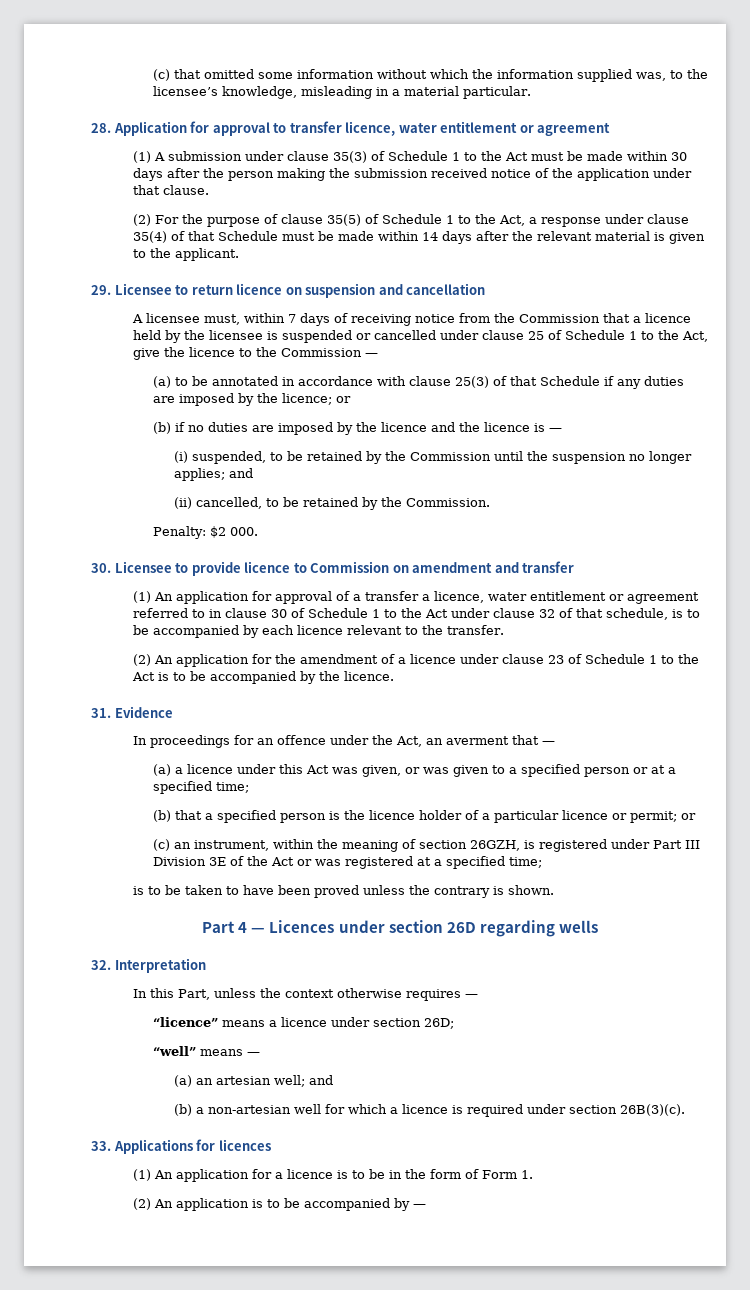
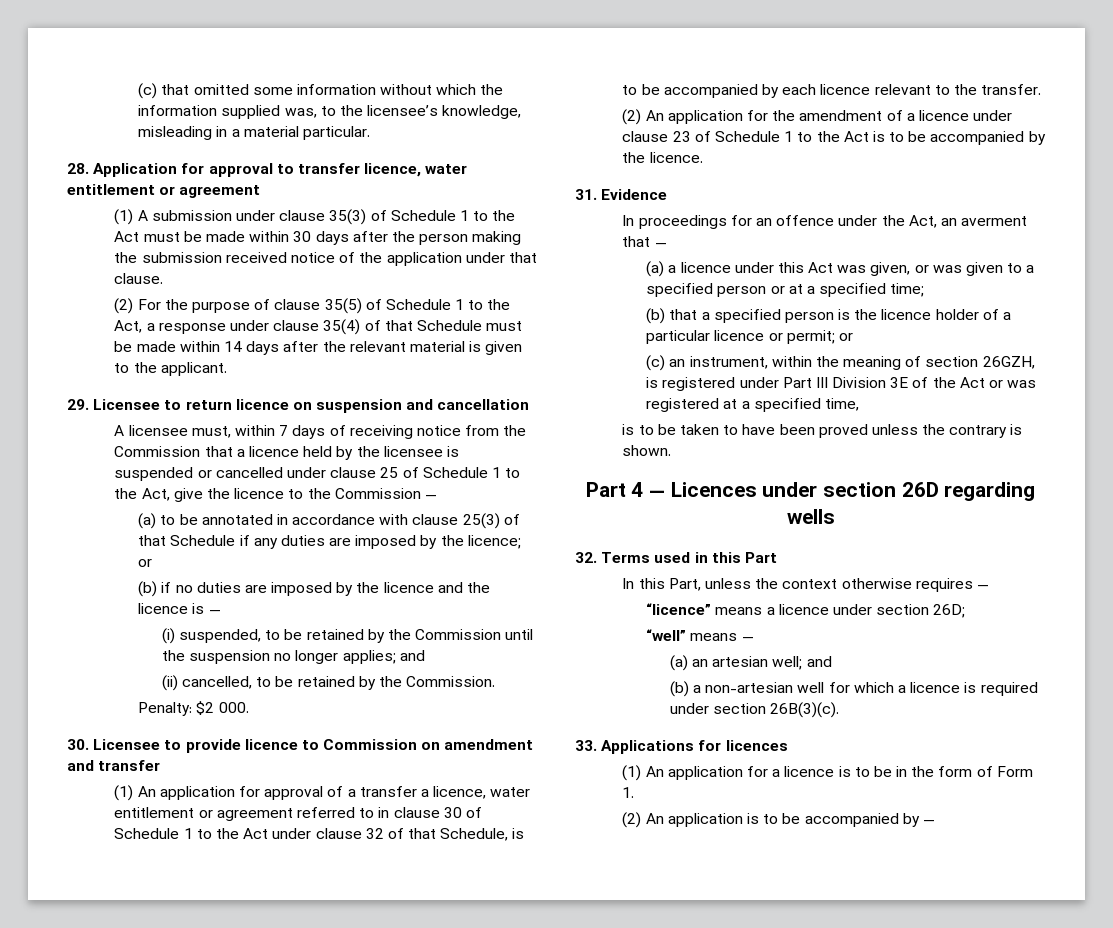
- (1) An application for approval of a transfer a licence, water entitlement or agreement referred to in clause 30 of Schedule 1 to the Act under clause 32 of that schedule, is to be accompanied by each licence relevant to the transfer.
+ (1) An application for approval of a transfer a licence, water entitlement or agreement referred to in clause 30 of Schedule 1 to the Act under clause 32 of that Schedule, is to be accompanied by each licence relevant to the transfer.
- (c) an instrument, within the meaning of section 26GZH, is registered under Part III Division 3E of the Act or was registered at a specified time;
+ (c) an instrument, within the meaning of section 26GZH, is registered under Part III Division 3E of the Act or was registered at a specified time,
- 32. Interpretation
+ 32. Terms used in this Part

